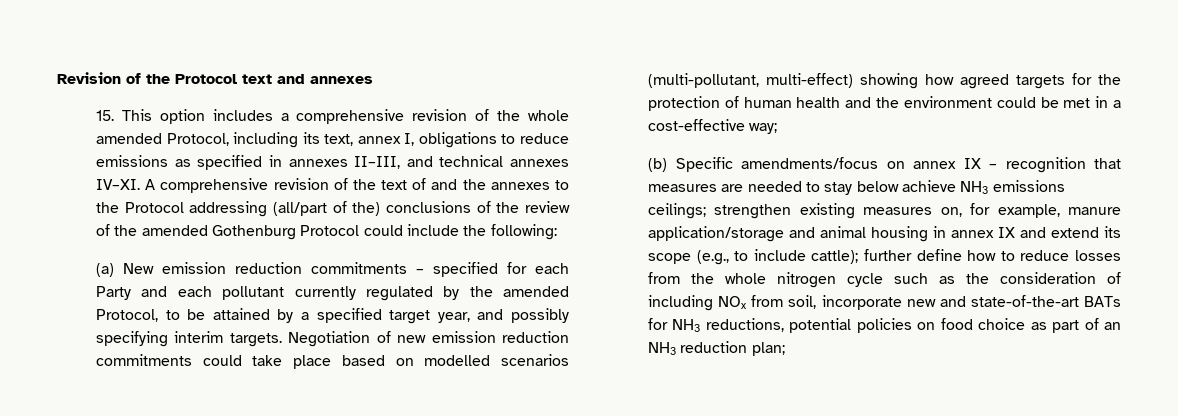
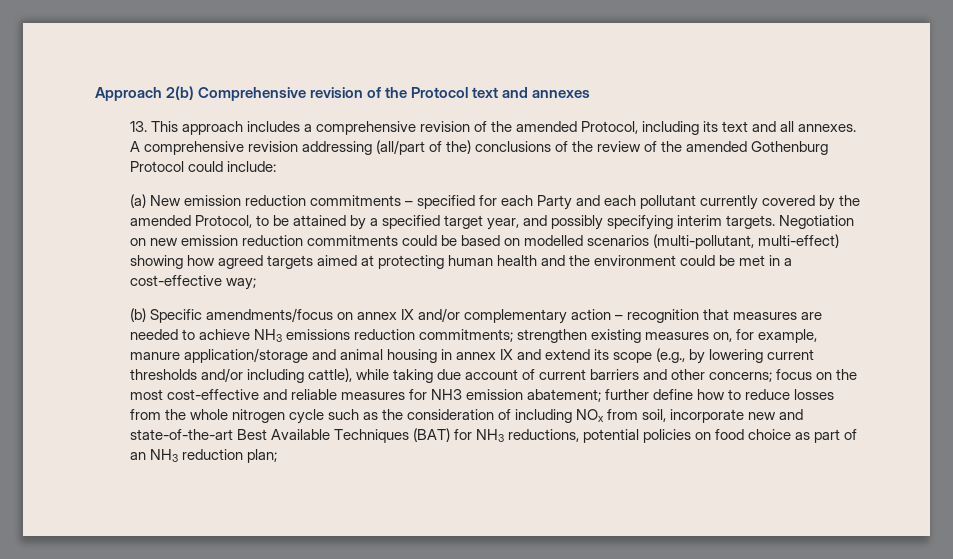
- Revision of the Protocol text and annexes
+ Approach 2(b) Comprehensive revision of the Protocol text and annexes
- 15. This option includes a comprehensive revision of the whole amended Protocol, including its text, annex I, obligations to reduce emissions as specified in annexes II–III, and technical annexes IV–XI. A comprehensive revision of the text of and the annexes to the Protocol addressing (all/part of the) conclusions of the review of the amended Gothenburg Protocol could include the following:
+ 13. This approach includes a comprehensive revision of the amended Protocol, including its text and all annexes. A comprehensive revision addressing (all/part of the) conclusions of the review of the amended Gothenburg Protocol could include:
- (a) New emission reduction commitments – specified for each Party and each pollutant currently regulated by the amended Protocol, to be attained by a specified target year, and possibly specifying interim targets.
+ (a) New emission reduction commitments – specified for each Party and each pollutant currently covered by the amended Protocol, to be attained by a specified target year, and possibly specifying interim targets.
- Negotiation of new emission reduction commitments could take place based on modelled scenarios (multi-pollutant, multi-effect) showing how agreed targets for the protection of human health and the environment could be met in a cost-effective way;
+ Negotiation on new emission reduction commitments could be based on modelled scenarios (multi-pollutant, multi-effect) showing how agreed targets aimed at protecting human health and the environment could be met in a cost-effective way;
- (b) Specific amendments/focus on annex IX – recognition that measures are needed to stay below achieve NH3 emissions ceilings;
+ (b) Specific amendments/focus on annex IX and/or complementary action – recognition that measures are needed to achieve NH3 emissions reduction commitments;
- strengthen existing measures on, for example, manure application/storage and animal housing in annex IX and extend its scope (e.g., to include cattle);
+ strengthen existing measures on, for example, manure application/storage and animal housing in annex IX and extend its scope (e.g., by lowering current thresholds and/or including cattle), while taking due account of current barriers and other concerns; focus on the most cost-effective and reliable measures for NH3 emission abatement;
- further define how to reduce losses from the whole nitrogen cycle such as the consideration of including NOx from soil, incorporate new and state-of-the-art BATs for NH3 reductions, potential policies on food choice as part of an NH3 reduction plan;
+ further define how to reduce losses from the whole nitrogen cycle such as the consideration of including NOx from soil, incorporate new and state-of-the-art Best Available Techniques (BAT) for NH3 reductions, potential policies on food choice as part of an NH3 reduction plan;

